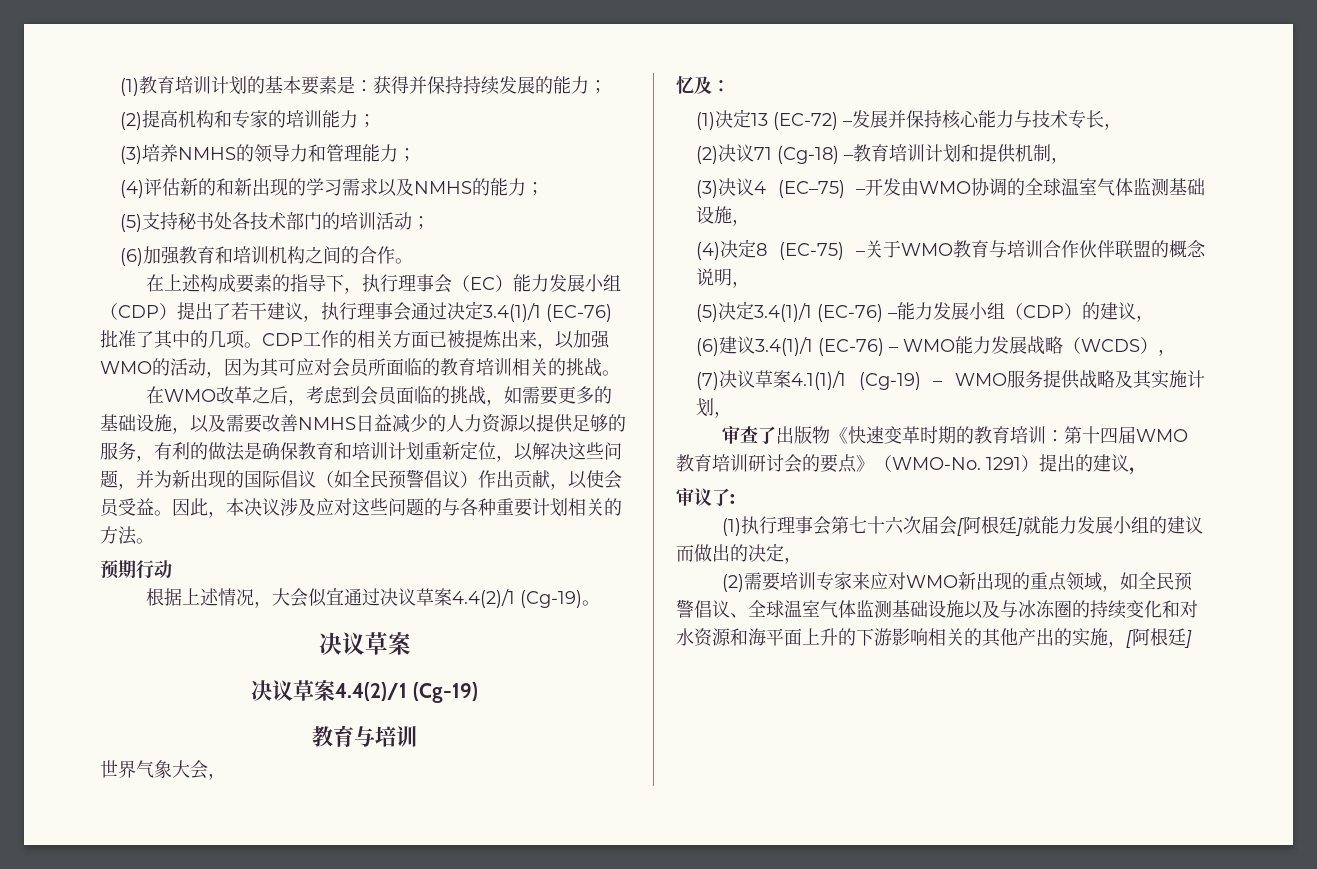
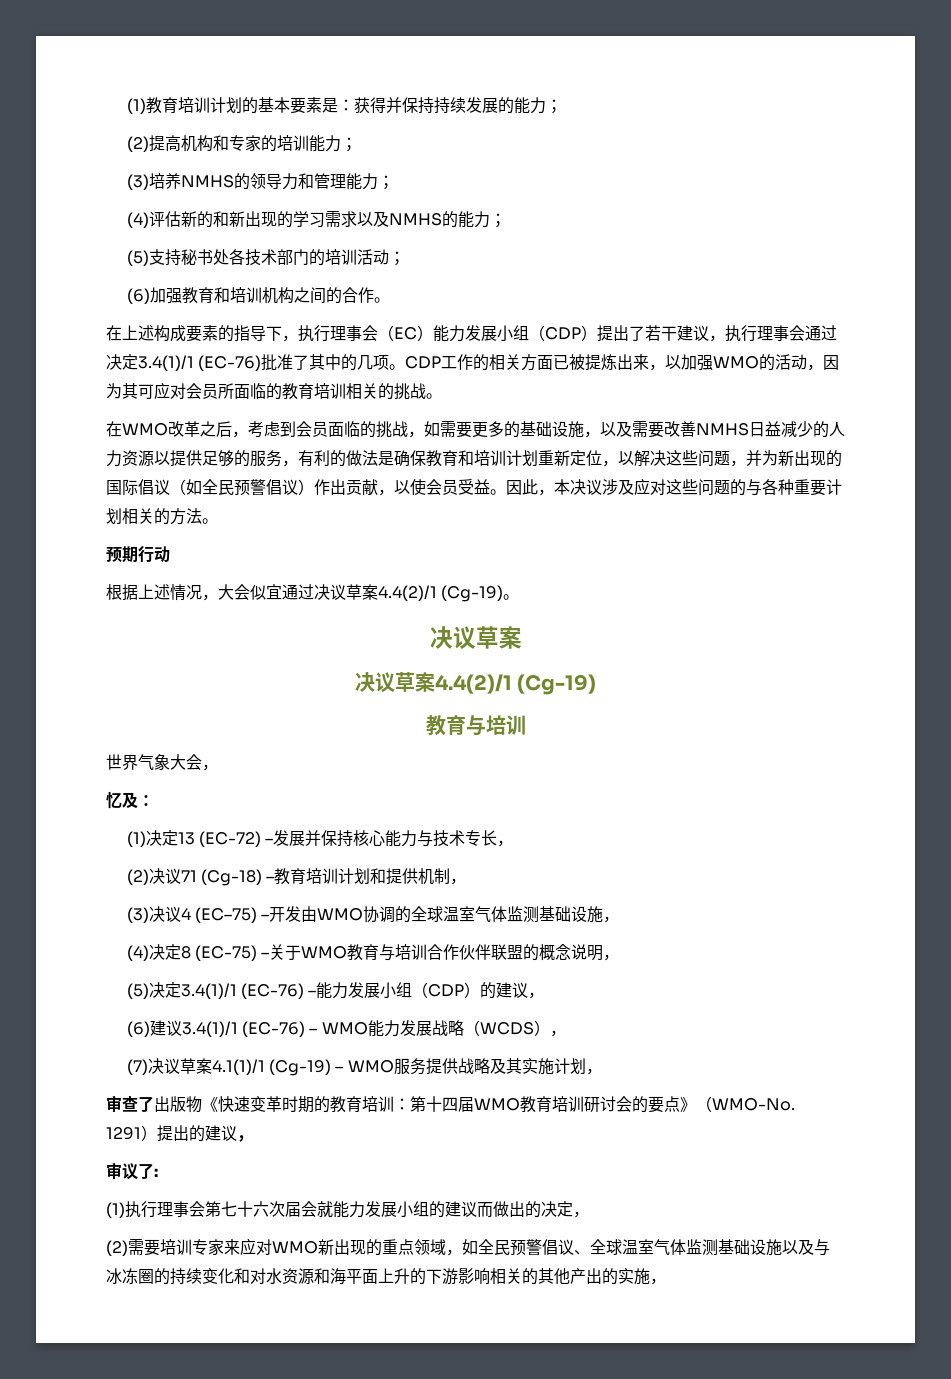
- (1)执行理事会第七十六次届会[阿根廷]就能力发展小组的建议而做出的决定，
+ (1)执行理事会第七十六次届会就能力发展小组的建议而做出的决定，
- (2)需要培训专家来应对WMO新出现的重点领域，如全民预警倡议、全球温室气体监测基础设施以及与冰冻圈的持续变化和对水资源和海平面上升的下游影响相关的其他产出的实施，[阿根廷]
+ (2)需要培训专家来应对WMO新出现的重点领域，如全民预警倡议、全球温室气体监测基础设施以及与冰冻圈的持续变化和对水资源和海平面上升的下游影响相关的其他产出的实施，

